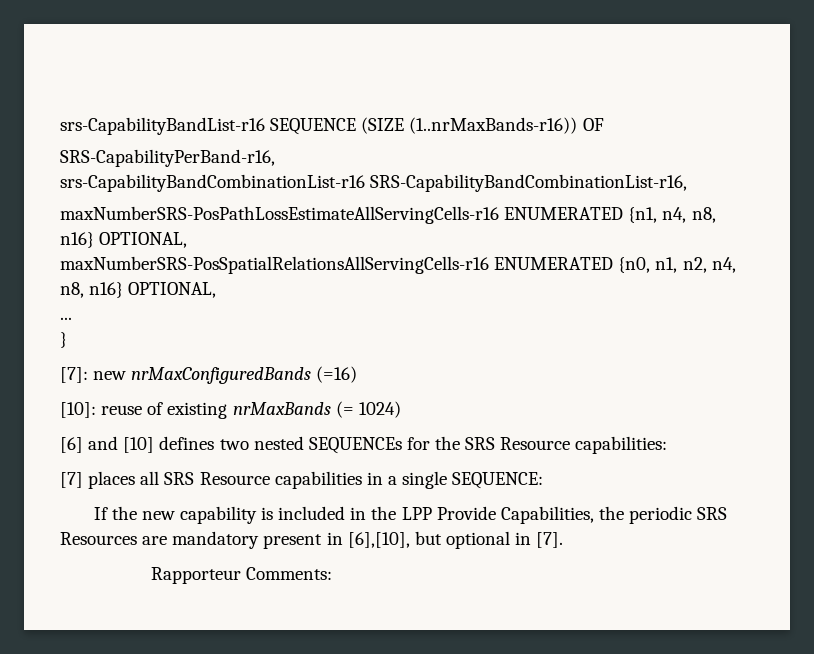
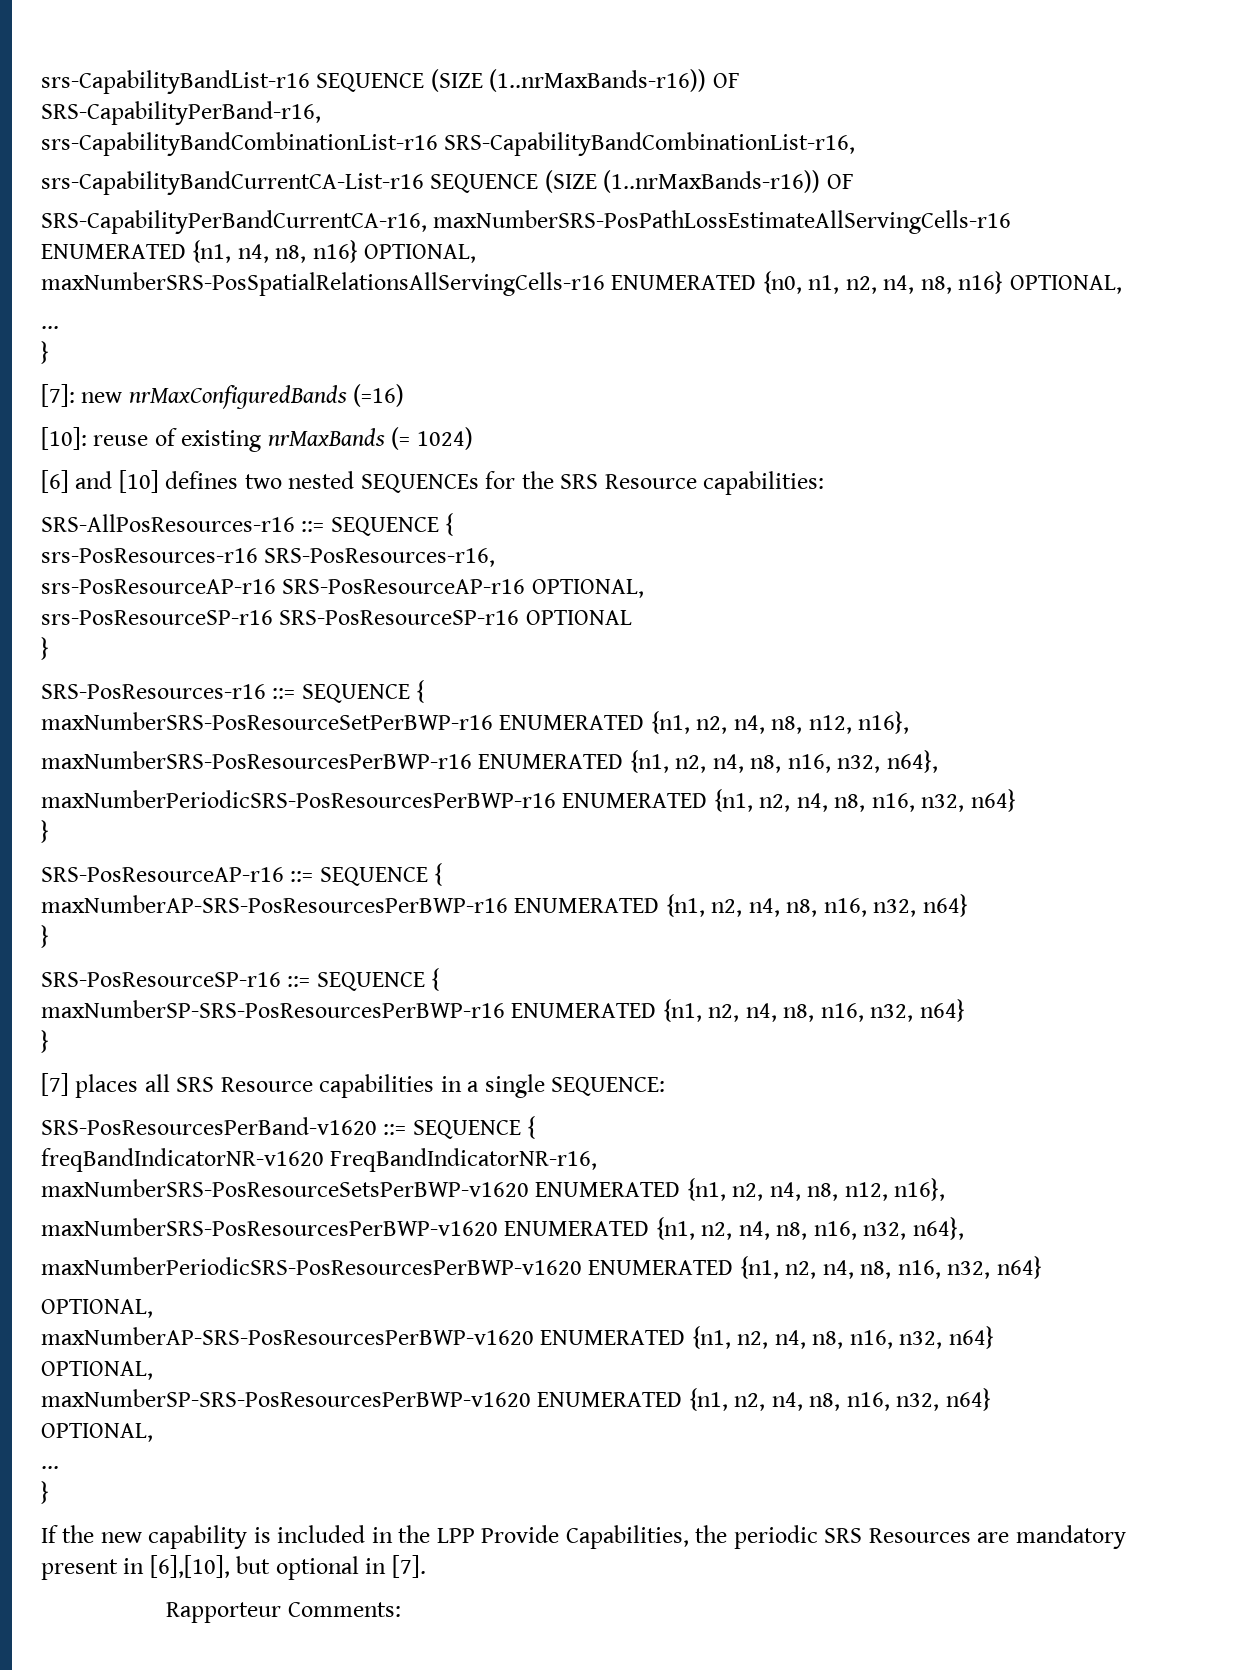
- maxNumberSRS-PosPathLossEstimateAllServingCells-r16 ENUMERATED {n1, n4, n8, n16} OPTIONAL,
+ srs-CapabilityBandCurrentCA-List-r16 SEQUENCE (SIZE (1..nrMaxBands-r16)) OF
+ SRS-CapabilityPerBandCurrentCA-r16, maxNumberSRS-PosPathLossEstimateAllServingCells-r16 ENUMERATED {n1, n4, n8, n16} OPTIONAL,
+ SRS-AllPosResources-r16 ::= SEQUENCE {
+ srs-PosResources-r16 SRS-PosResources-r16,
+ srs-PosResourceAP-r16 SRS-PosResourceAP-r16 OPTIONAL,
+ srs-PosResourceSP-r16 SRS-PosResourceSP-r16 OPTIONAL
+ }
+ SRS-PosResources-r16 ::= SEQUENCE {
+ maxNumberSRS-PosResourceSetPerBWP-r16 ENUMERATED {n1, n2, n4, n8, n12, n16},
+ maxNumberSRS-PosResourcesPerBWP-r16 ENUMERATED {n1, n2, n4, n8, n16, n32, n64},
+ maxNumberPeriodicSRS-PosResourcesPerBWP-r16 ENUMERATED {n1, n2, n4, n8, n16, n32, n64}
+ }
+ SRS-PosResourceAP-r16 ::= SEQUENCE {
+ maxNumberAP-SRS-PosResourcesPerBWP-r16 ENUMERATED {n1, n2, n4, n8, n16, n32, n64}
+ }
+ SRS-PosResourceSP-r16 ::= SEQUENCE {
+ maxNumberSP-SRS-PosResourcesPerBWP-r16 ENUMERATED {n1, n2, n4, n8, n16, n32, n64}
+ }
+ SRS-PosResourcesPerBand-v1620 ::= SEQUENCE {
+ freqBandIndicatorNR-v1620 FreqBandIndicatorNR-r16,
+ maxNumberSRS-PosResourceSetsPerBWP-v1620 ENUMERATED {n1, n2, n4, n8, n12, n16},
+ maxNumberSRS-PosResourcesPerBWP-v1620 ENUMERATED {n1, n2, n4, n8, n16, n32, n64},
+ maxNumberPeriodicSRS-PosResourcesPerBWP-v1620 ENUMERATED {n1, n2, n4, n8, n16, n32, n64}
+ OPTIONAL,
+ maxNumberAP-SRS-PosResourcesPerBWP-v1620 ENUMERATED {n1, n2, n4, n8, n16, n32, n64}
+ OPTIONAL,
+ maxNumberSP-SRS-PosResourcesPerBWP-v1620 ENUMERATED {n1, n2, n4, n8, n16, n32, n64}
+ OPTIONAL,
+ ...
+ }

